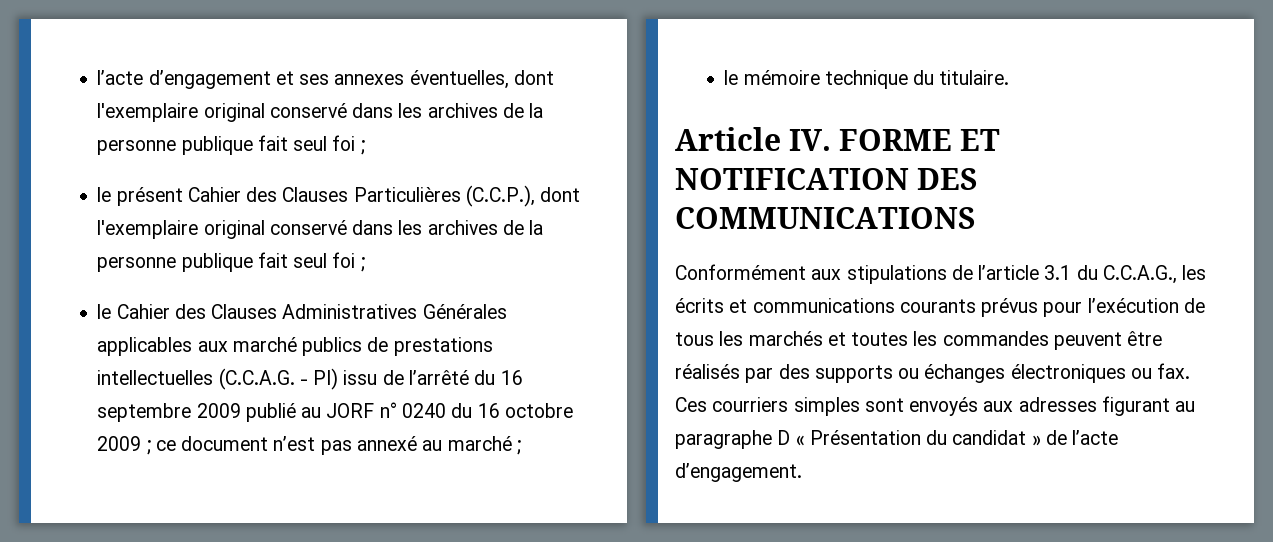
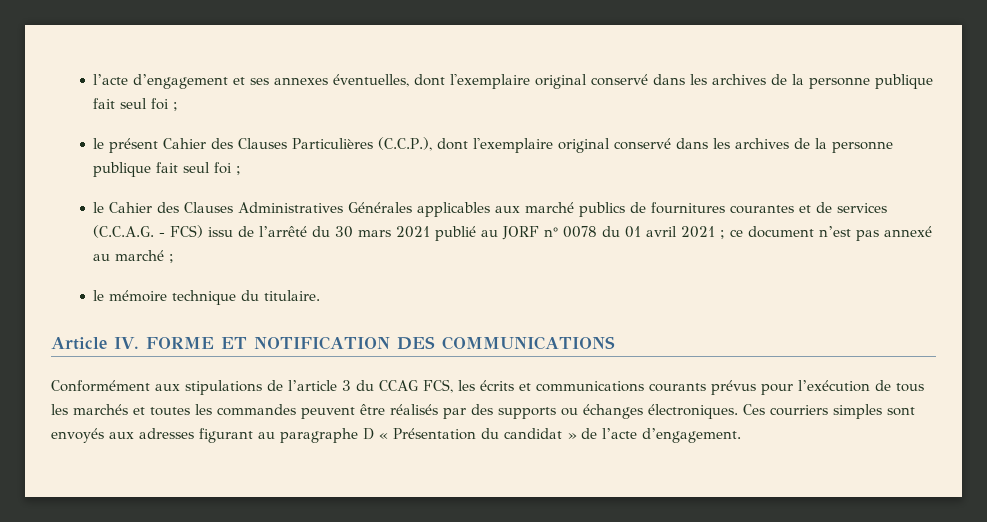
- le Cahier des Clauses Administratives Générales applicables aux marché publics de prestations intellectuelles (C.C.A.G. - PI) issu de l’arrêté du 16 septembre 2009 publié au JORF n° 0240 du 16 octobre 2009 ; ce document n’est pas annexé au marché ;
+ le Cahier des Clauses Administratives Générales applicables aux marché publics de fournitures courantes et de services (C.C.A.G. - FCS) issu de l’arrêté du 30 mars 2021 publié au JORF n° 0078 du 01 avril 2021 ; ce document n’est pas annexé au marché ;
- Conformément aux stipulations de l’article 3.1 du C.C.A.G., les écrits et communications courants prévus pour l’exécution de tous les marchés et toutes les commandes peuvent être réalisés par des supports ou échanges électroniques ou fax.
+ Conformément aux stipulations de l’article 3 du CCAG FCS, les écrits et communications courants prévus pour l’exécution de tous les marchés et toutes les commandes peuvent être réalisés par des supports ou échanges électroniques.

